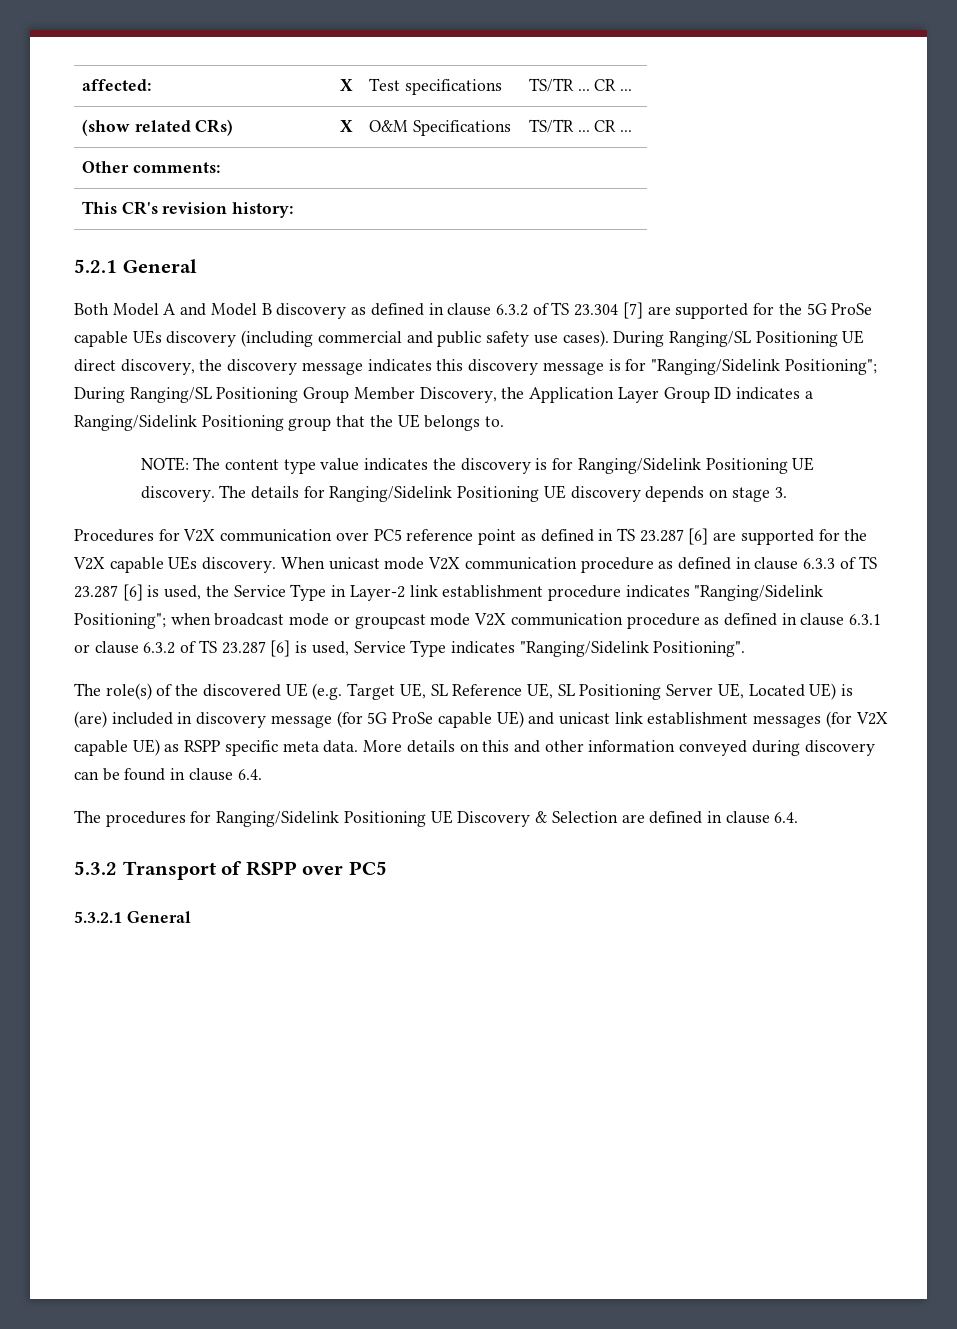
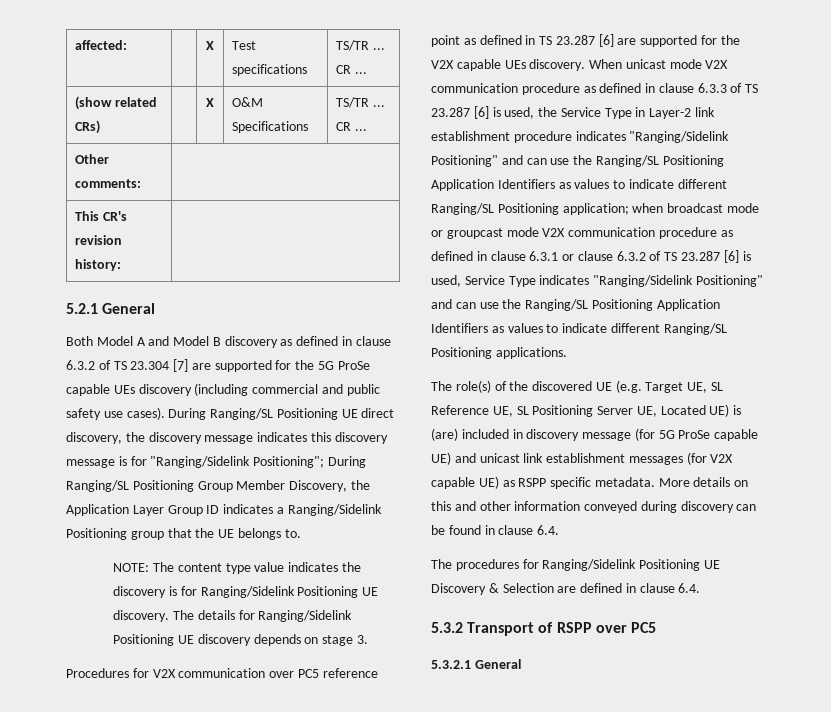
- When unicast mode V2X communication procedure as defined in clause 6.3.3 of TS 23.287 [6] is used, the Service Type in Layer-2 link establishment procedure indicates "Ranging/Sidelink Positioning"; when broadcast mode or groupcast mode V2X communication procedure as defined in clause 6.3.1 or clause 6.3.2 of TS 23.287 [6] is used, Service Type indicates "Ranging/Sidelink Positioning".
+ When unicast mode V2X communication procedure as defined in clause 6.3.3 of TS 23.287 [6] is used, the Service Type in Layer-2 link establishment procedure indicates "Ranging/Sidelink Positioning" and can use the Ranging/SL Positioning Application Identifiers as values to indicate different Ranging/SL Positioning application; when broadcast mode or groupcast mode V2X communication procedure as defined in clause 6.3.1 or clause 6.3.2 of TS 23.287 [6] is used, Service Type indicates "Ranging/Sidelink Positioning" and can use the Ranging/SL Positioning Application Identifiers as values to indicate different Ranging/SL Positioning applications.
- The role(s) of the discovered UE (e.g. Target UE, SL Reference UE, SL Positioning Server UE, Located UE) is (are) included in discovery message (for 5G ProSe capable UE) and unicast link establishment messages (for V2X capable UE) as RSPP specific meta data.
+ The role(s) of the discovered UE (e.g. Target UE, SL Reference UE, SL Positioning Server UE, Located UE) is (are) included in discovery message (for 5G ProSe capable UE) and unicast link establishment messages (for V2X capable UE) as RSPP specific metadata.

